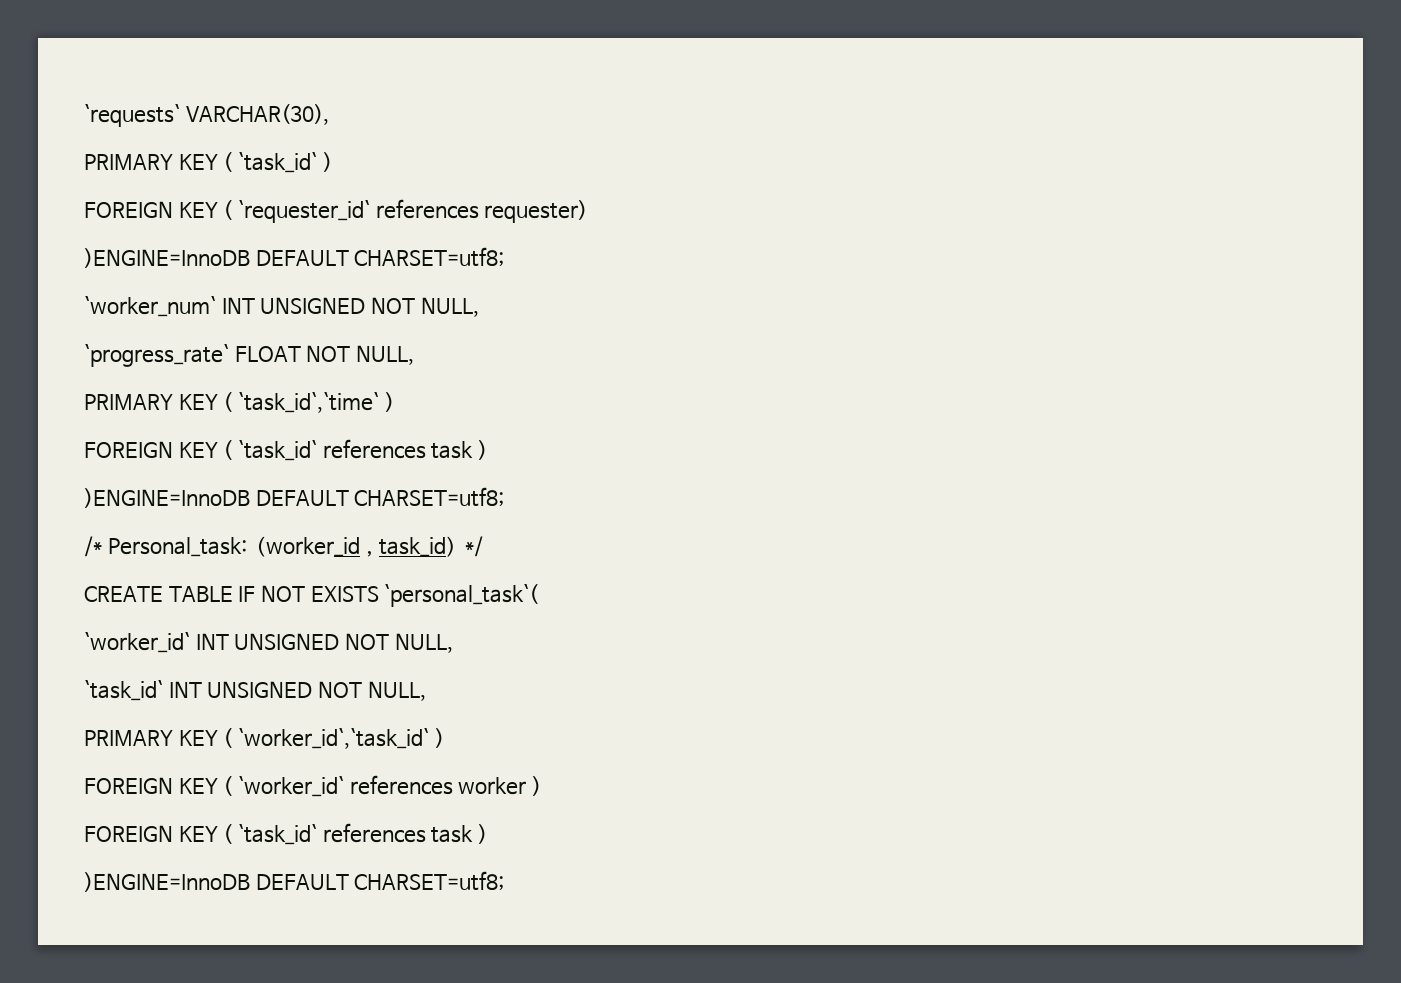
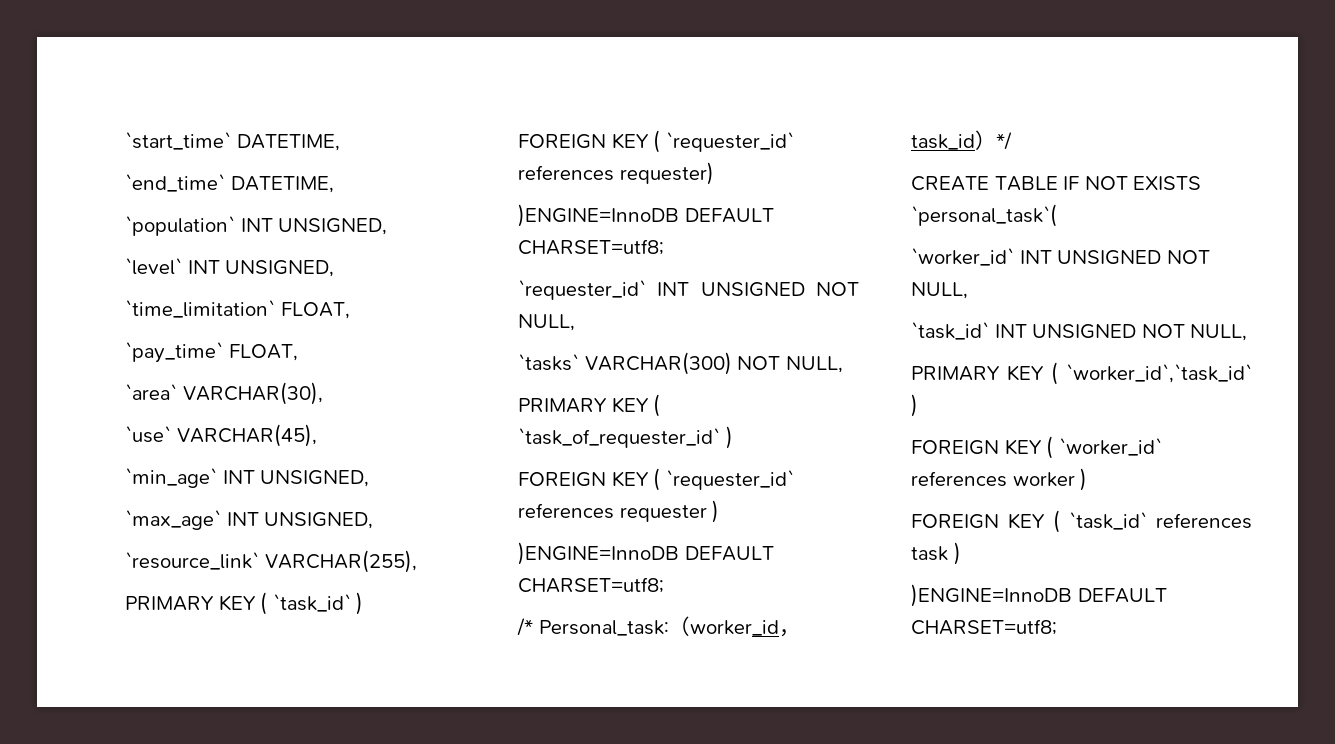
- `requests` VARCHAR(30),
+ `start_time` DATETIME,
+ `end_time` DATETIME,
+ `population` INT UNSIGNED,
+ `level` INT UNSIGNED,
+ `time_limitation` FLOAT,
+ `pay_time` FLOAT,
+ `area` VARCHAR(30),
+ `use` VARCHAR(45),
+ `min_age` INT UNSIGNED,
+ `max_age` INT UNSIGNED,
+ `resource_link` VARCHAR(255),
- `worker_num` INT UNSIGNED NOT NULL,
- `progress_rate` FLOAT NOT NULL,
- PRIMARY KEY ( `task_id`,`time` )
- FOREIGN KEY ( `task_id` references task )
+ `requester_id` INT UNSIGNED NOT NULL,
+ `tasks` VARCHAR(300) NOT NULL,
+ PRIMARY KEY ( `task_of_requester_id` )
+ FOREIGN KEY ( `requester_id` references requester )

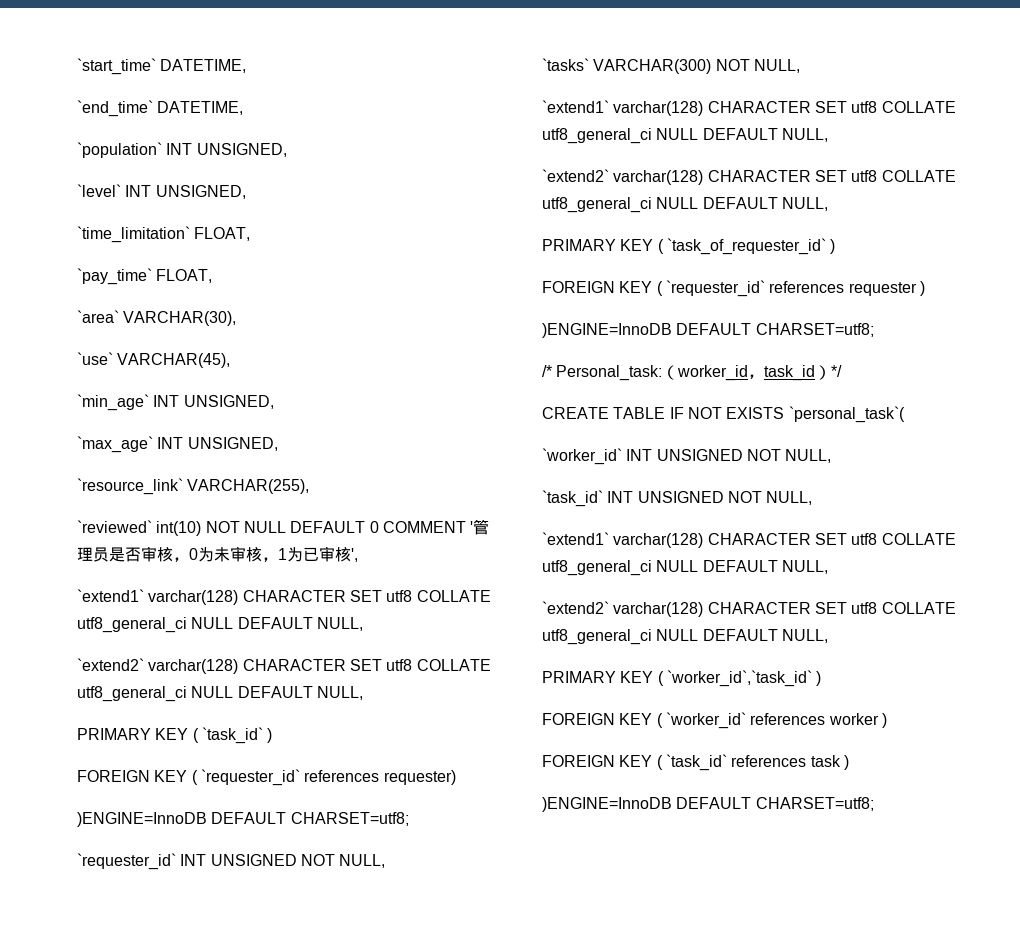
+ `reviewed` int(10) NOT NULL DEFAULT 0 COMMENT '管理员是否审核，0为未审核，1为已审核',
+ `extend1` varchar(128) CHARACTER SET utf8 COLLATE utf8_general_ci NULL DEFAULT NULL,
+ `extend2` varchar(128) CHARACTER SET utf8 COLLATE utf8_general_ci NULL DEFAULT NULL,
  `tasks` VARCHAR(300) NOT NULL,
+ `extend1` varchar(128) CHARACTER SET utf8 COLLATE utf8_general_ci NULL DEFAULT NULL,
+ `extend2` varchar(128) CHARACTER SET utf8 COLLATE utf8_general_ci NULL DEFAULT NULL,
  `task_id` INT UNSIGNED NOT NULL,
+ `extend1` varchar(128) CHARACTER SET utf8 COLLATE utf8_general_ci NULL DEFAULT NULL,
+ `extend2` varchar(128) CHARACTER SET utf8 COLLATE utf8_general_ci NULL DEFAULT NULL,

